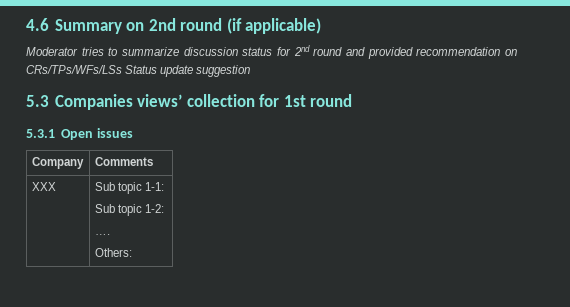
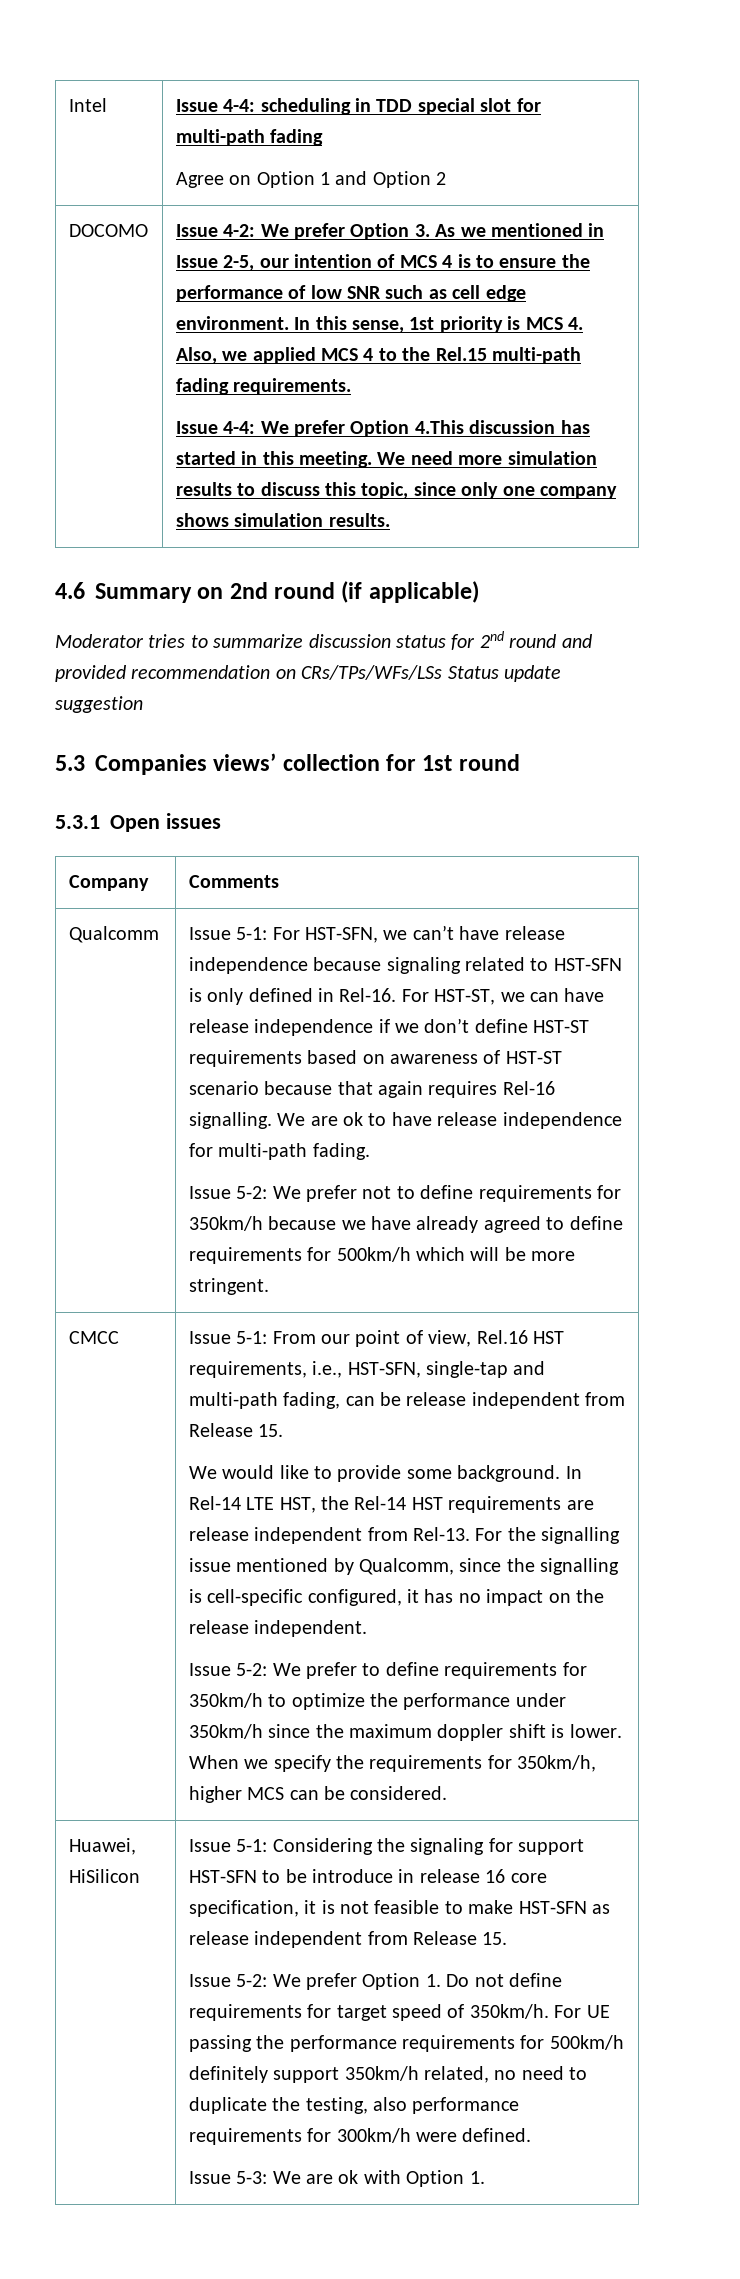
+ Intel | Issue 4-4: scheduling in TDD special slot for multi-path fading
+ Agree on Option 1 and Option 2
+ DOCOMO | Issue 4-2: We prefer Option 3. As we mentioned in Issue 2-5, our intention of MCS 4 is to ensure the performance of low SNR such as cell edge environment. In this sense, 1st priority is MCS 4. Also, we applied MCS 4 to the Rel.15 multi-path fading requirements.
+ Issue 4-4: We prefer Option 4.This discussion has started in this meeting. We need more simulation results to discuss this topic, since only one company shows simulation results.
- XXX | Sub topic 1-1:
- Sub topic 1-2:
- ….
- Others:
+ Qualcomm | Issue 5-1: For HST-SFN, we can’t have release independence because signaling related to HST-SFN is only defined in Rel-16. For HST-ST, we can have release independence if we don’t define HST-ST requirements based on awareness of HST-ST scenario because that again requires Rel-16 signalling. We are ok to have release independence for multi-path fading.
+ Issue 5-2: We prefer not to define requirements for 350km/h because we have already agreed to define requirements for 500km/h which will be more stringent.
+ CMCC | Issue 5-1: From our point of view, Rel.16 HST requirements, i.e., HST-SFN, single-tap and multi-path fading, can be release independent from Release 15.
+ We would like to provide some background. In Rel-14 LTE HST, the Rel-14 HST requirements are release independent from Rel-13. For the signalling issue mentioned by Qualcomm, since the signalling is cell-specific configured, it has no impact on the release independent.
+ Issue 5-2: We prefer to define requirements for 350km/h to optimize the performance under 350km/h since the maximum doppler shift is lower. When we specify the requirements for 350km/h, higher MCS can be considered.
+ Huawei, HiSilicon | Issue 5-1: Considering the signaling for support HST-SFN to be introduce in release 16 core specification, it is not feasible to make HST-SFN as release independent from Release 15.
+ Issue 5-2: We prefer Option 1. Do not define requirements for target speed of 350km/h. For UE passing the performance requirements for 500km/h definitely support 350km/h related, no need to duplicate the testing, also performance requirements for 300km/h were defined.
+ Issue 5-3: We are ok with Option 1.

